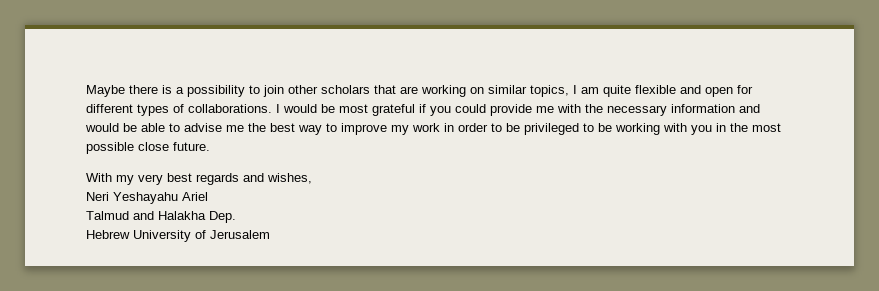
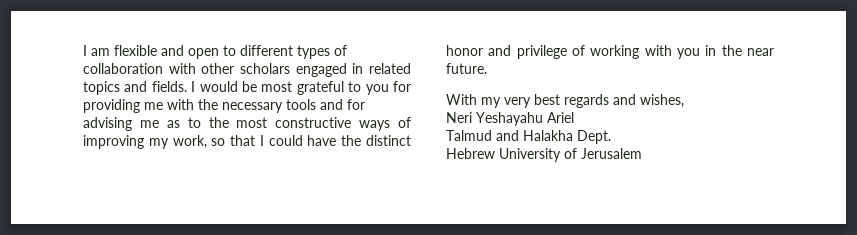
- Maybe there is a possibility to join other scholars that are working on similar topics, I am quite flexible and open for different types of collaborations.
+ I am flexible and open to different types of collaboration with other scholars engaged in related topics and fields.
- I would be most grateful if you could provide me with the necessary information and would be able to advise me the best way to improve my work in order to be privileged to be working with you in the most possible close future.
+ I would be most grateful to you for providing me with the necessary tools and for advising me as to the most constructive ways of improving my work, so that I could have the distinct honor and privilege of working with you in the near future.
- Talmud and Halakha Dep.
+ Talmud and Halakha Dept.

